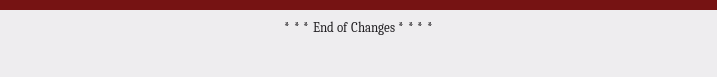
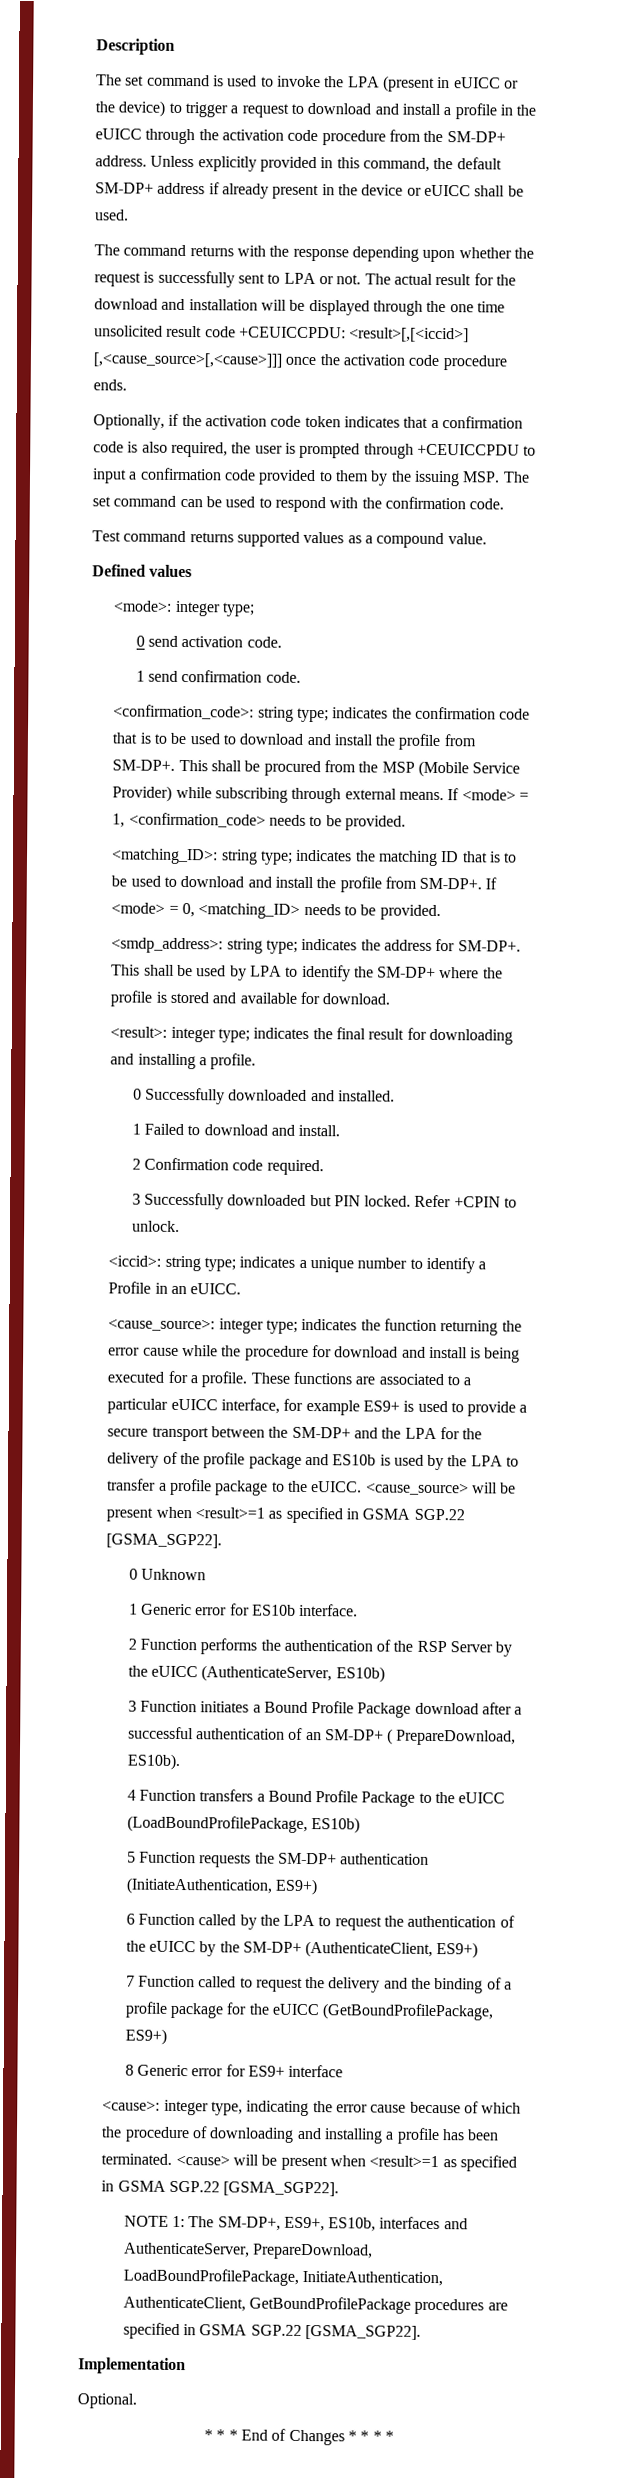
+ Description
+ The set command is used to invoke the LPA (present in eUICC or the device) to trigger a request to download and install a profile in the eUICC through the activation code procedure from the SM-DP+ address. Unless explicitly provided in this command, the default SM-DP+ address if already present in the device or eUICC shall be used.
+ The command returns with the response depending upon whether the request is successfully sent to LPA or not. The actual result for the download and installation will be displayed through the one time unsolicited result code +CEUICCPDU: <result>[,[<iccid>] [,<cause_source>[,<cause>]]] once the activation code procedure ends.
+ Optionally, if the activation code token indicates that a confirmation code is also required, the user is prompted through +CEUICCPDU to input a confirmation code provided to them by the issuing MSP. The set command can be used to respond with the confirmation code.
+ Test command returns supported values as a compound value.
+ Defined values
+ <mode>: integer type;
+ 0 send activation code.
+ 1 send confirmation code.
+ <confirmation_code>: string type; indicates the confirmation code that is to be used to download and install the profile from SM-DP+. This shall be procured from the MSP (Mobile Service Provider) while subscribing through external means. If <mode> = 1, <confirmation_code> needs to be provided.
+ <matching_ID>: string type; indicates the matching ID that is to be used to download and install the profile from SM-DP+. If <mode> = 0, <matching_ID> needs to be provided.
+ <smdp_address>: string type; indicates the address for SM-DP+. This shall be used by LPA to identify the SM-DP+ where the profile is stored and available for download.
+ <result>: integer type; indicates the final result for downloading and installing a profile.
+ 0 Successfully downloaded and installed.
+ 1 Failed to download and install.
+ 2 Confirmation code required.
+ 3 Successfully downloaded but PIN locked. Refer +CPIN to unlock.
+ <iccid>: string type; indicates a unique number to identify a Profile in an eUICC.
+ <cause_source>: integer type; indicates the function returning the error cause while the procedure for download and install is being executed for a profile. These functions are associated to a particular eUICC interface, for example ES9+ is used to provide a secure transport between the SM-DP+ and the LPA for the delivery of the profile package and ES10b is used by the LPA to transfer a profile package to the eUICC. <cause_source> will be present when <result>=1 as specified in GSMA SGP.22 [GSMA_SGP22].
+ 0 Unknown
+ 1 Generic error for ES10b interface.
+ 2 Function performs the authentication of the RSP Server by the eUICC (AuthenticateServer, ES10b)
+ 3 Function initiates a Bound Profile Package download after a successful authentication of an SM-DP+ ( PrepareDownload, ES10b).
+ 4 Function transfers a Bound Profile Package to the eUICC (LoadBoundProfilePackage, ES10b)
+ 5 Function requests the SM-DP+ authentication (InitiateAuthentication, ES9+)
+ 6 Function called by the LPA to request the authentication of the eUICC by the SM-DP+ (AuthenticateClient, ES9+)
+ 7 Function called to request the delivery and the binding of a profile package for the eUICC (GetBoundProfilePackage, ES9+)
+ 8 Generic error for ES9+ interface
+ <cause>: integer type, indicating the error cause because of which the procedure of downloading and installing a profile has been terminated. <cause> will be present when <result>=1 as specified in GSMA SGP.22 [GSMA_SGP22].
+ NOTE 1: The SM-DP+, ES9+, ES10b, interfaces and AuthenticateServer, PrepareDownload, LoadBoundProfilePackage, InitiateAuthentication, AuthenticateClient, GetBoundProfilePackage procedures are specified in GSMA SGP.22 [GSMA_SGP22].
+ Implementation
+ Optional.

